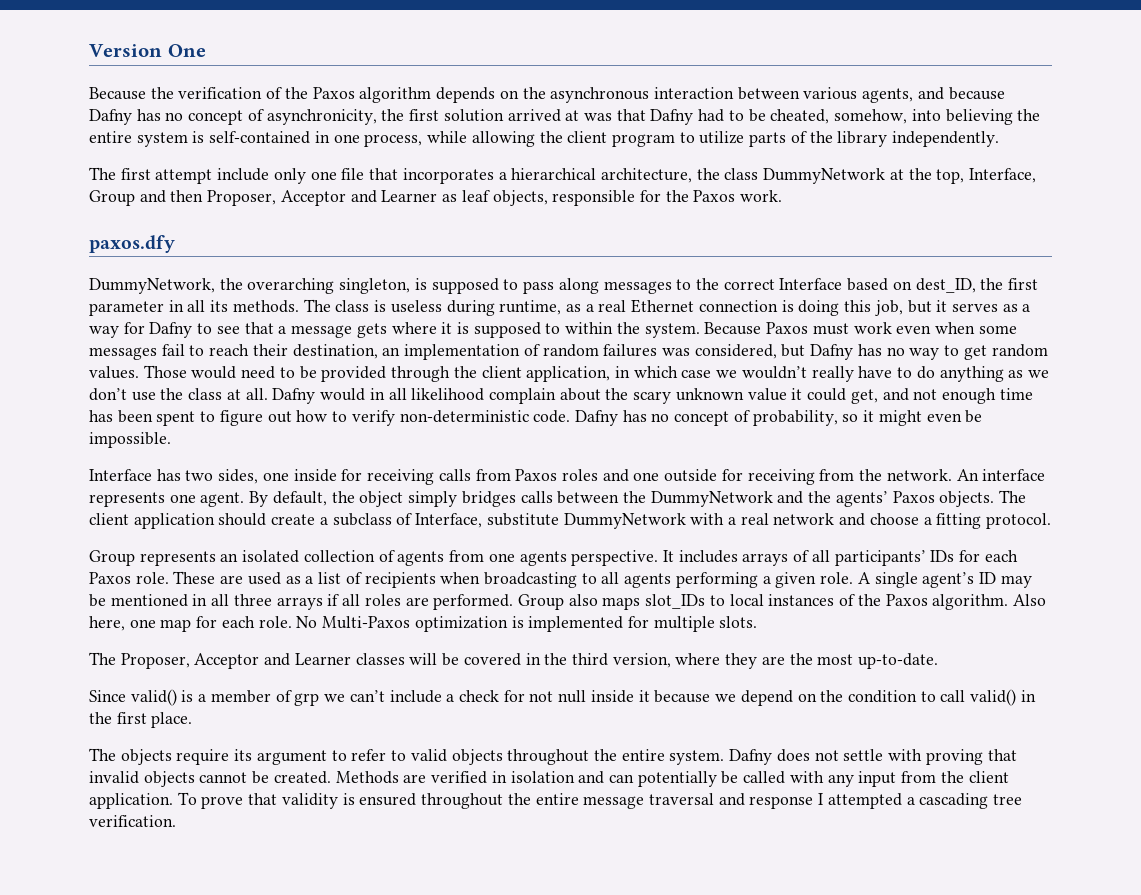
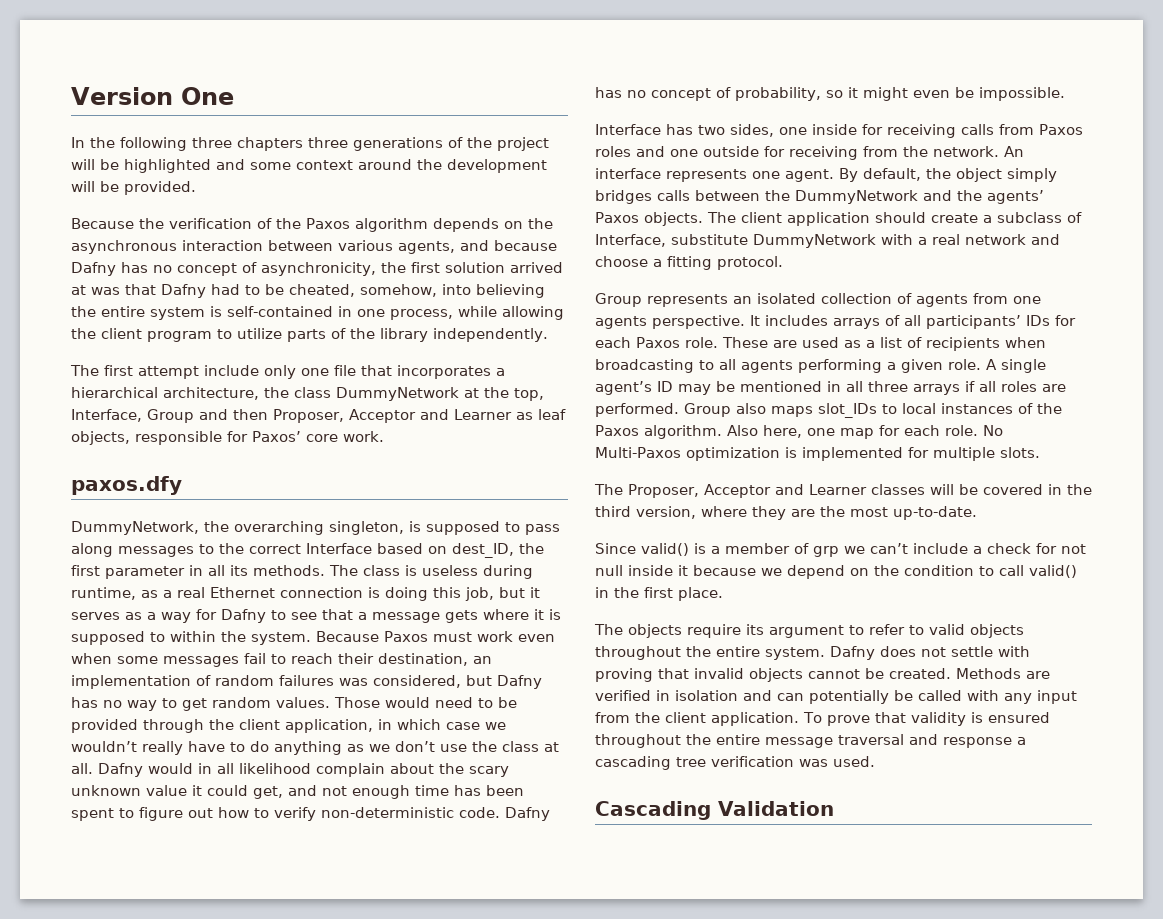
+ In the following three chapters three generations of the project will be highlighted and some context around the development will be provided.
- The first attempt include only one file that incorporates a hierarchical architecture, the class DummyNetwork at the top, Interface, Group and then Proposer, Acceptor and Learner as leaf objects, responsible for the Paxos work.
+ The first attempt include only one file that incorporates a hierarchical architecture, the class DummyNetwork at the top, Interface, Group and then Proposer, Acceptor and Learner as leaf objects, responsible for Paxos’ core work.
- To prove that validity is ensured throughout the entire message traversal and response I attempted a cascading tree verification.
+ To prove that validity is ensured throughout the entire message traversal and response a cascading tree verification was used.
+ Cascading Validation

